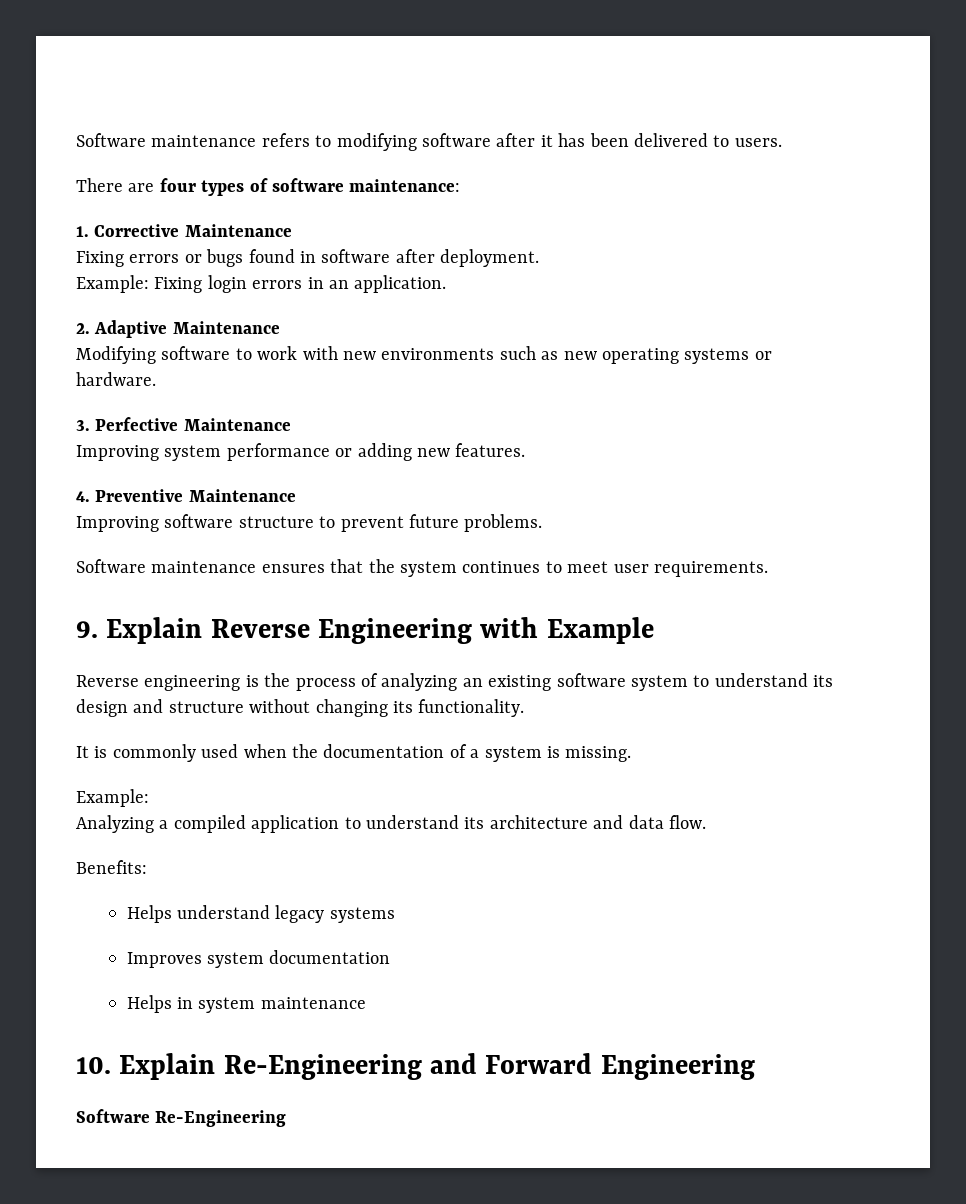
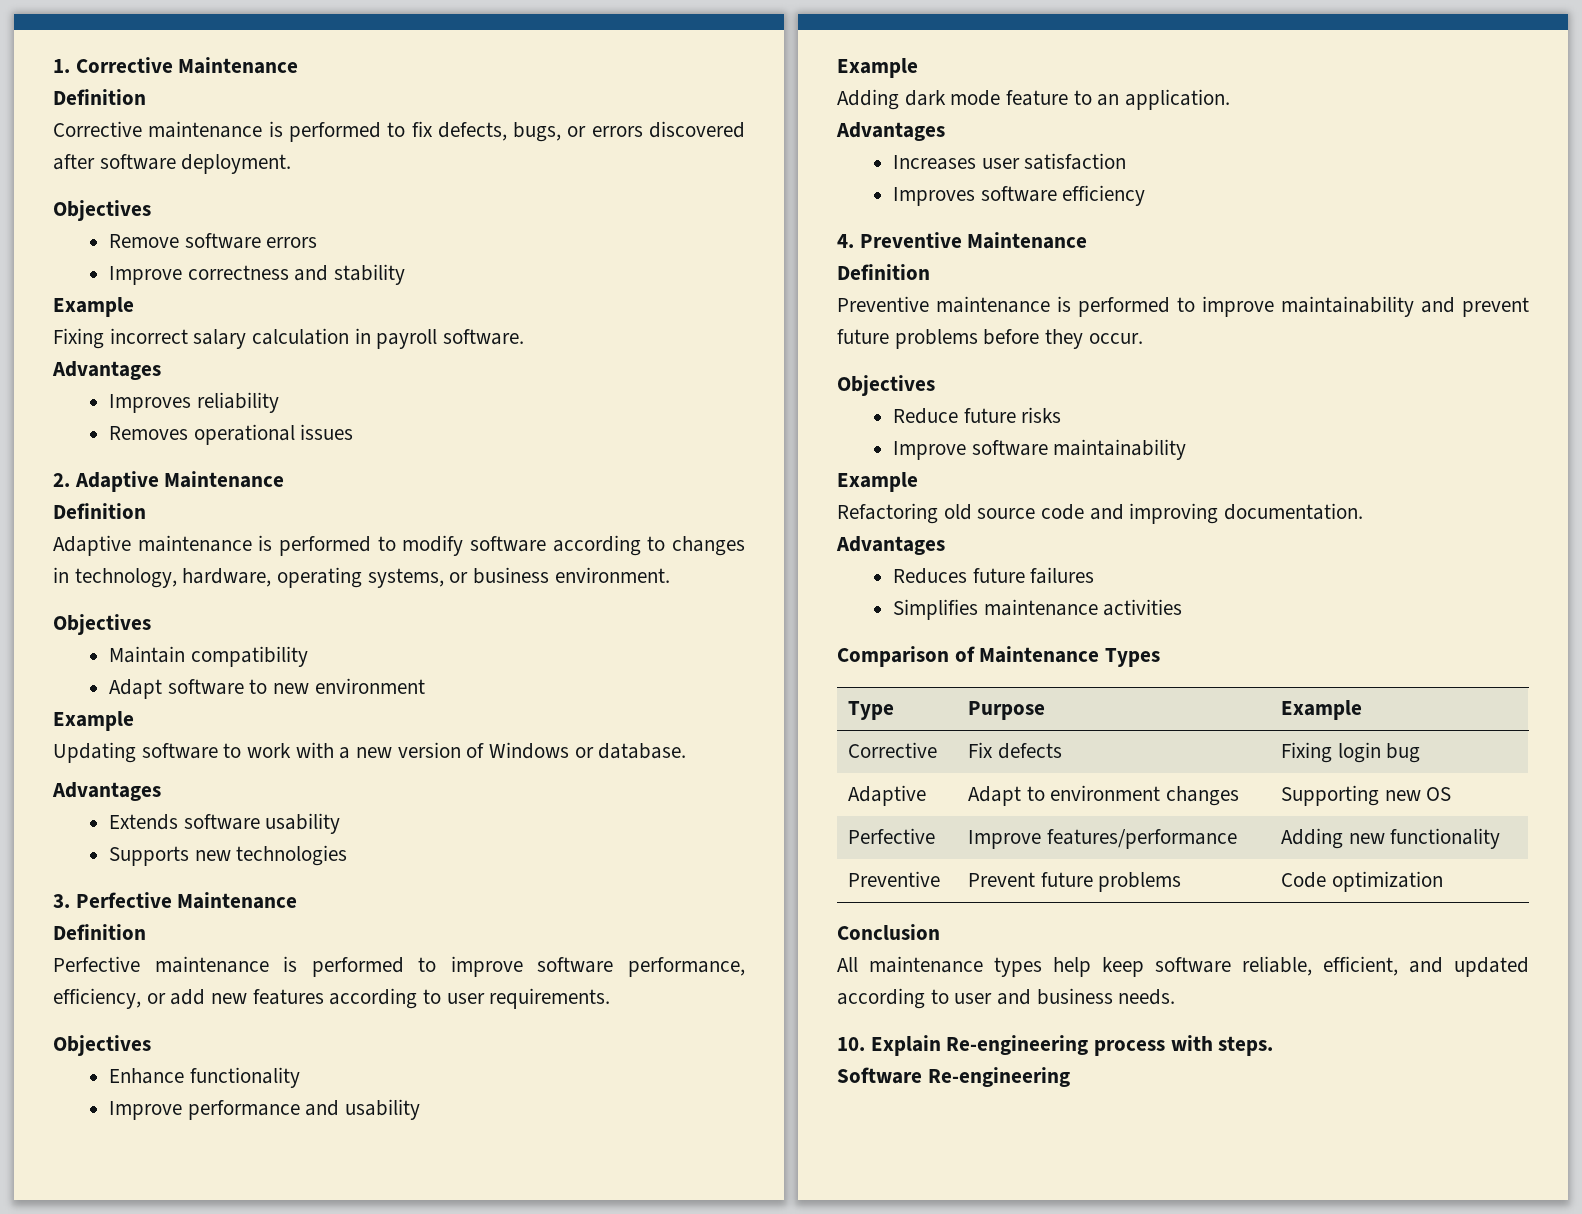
- Software maintenance refers to modifying software after it has been delivered to users.
- There are four types of software maintenance:
  1. Corrective Maintenance
- Fixing errors or bugs found in software after deployment.
- Example: Fixing login errors in an application.
+ Definition
+ Corrective maintenance is performed to fix defects, bugs, or errors discovered after software deployment.
+ Objectives
+ Remove software errors
+ Improve correctness and stability
+ Example
+ Fixing incorrect salary calculation in payroll software.
+ Advantages
+ Improves reliability
+ Removes operational issues
  2. Adaptive Maintenance
- Modifying software to work with new environments such as new operating systems or hardware.
+ Definition
+ Adaptive maintenance is performed to modify software according to changes in technology, hardware, operating systems, or business environment.
+ Objectives
+ Maintain compatibility
+ Adapt software to new environment
+ Example
+ Updating software to work with a new version of Windows or database.
+ Advantages
+ Extends software usability
+ Supports new technologies
  3. Perfective Maintenance
- Improving system performance or adding new features.
+ Definition
+ Perfective maintenance is performed to improve software performance, efficiency, or add new features according to user requirements.
+ Objectives
+ Enhance functionality
+ Improve performance and usability
+ Example
+ Adding dark mode feature to an application.
+ Advantages
+ Increases user satisfaction
+ Improves software efficiency
  4. Preventive Maintenance
- Improving software structure to prevent future problems.
- Software maintenance ensures that the system continues to meet user requirements.
- 9. Explain Reverse Engineering with Example
- Reverse engineering is the process of analyzing an existing software system to understand its design and structure without changing its functionality.
- It is commonly used when the documentation of a system is missing.
- Example:
- Analyzing a compiled application to understand its architecture and data flow.
- Benefits:
- Helps understand legacy systems
- Improves system documentation
- Helps in system maintenance
- 10. Explain Re-Engineering and Forward Engineering
- Software Re-Engineering
+ Definition
+ Preventive maintenance is performed to improve maintainability and prevent future problems before they occur.
+ Objectives
+ Reduce future risks
+ Improve software maintainability
+ Example
+ Refactoring old source code and improving documentation.
+ Advantages
+ Reduces future failures
+ Simplifies maintenance activities
+ Comparison of Maintenance Types
+ Type | Purpose | Example
+ Corrective | Fix defects | Fixing login bug
+ Adaptive | Adapt to environment changes | Supporting new OS
+ Perfective | Improve features/performance | Adding new functionality
+ Preventive | Prevent future problems | Code optimization
+ Conclusion
+ All maintenance types help keep software reliable, efficient, and updated according to user and business needs.
+ 10. Explain Re-engineering process with steps.
+ Software Re-engineering

